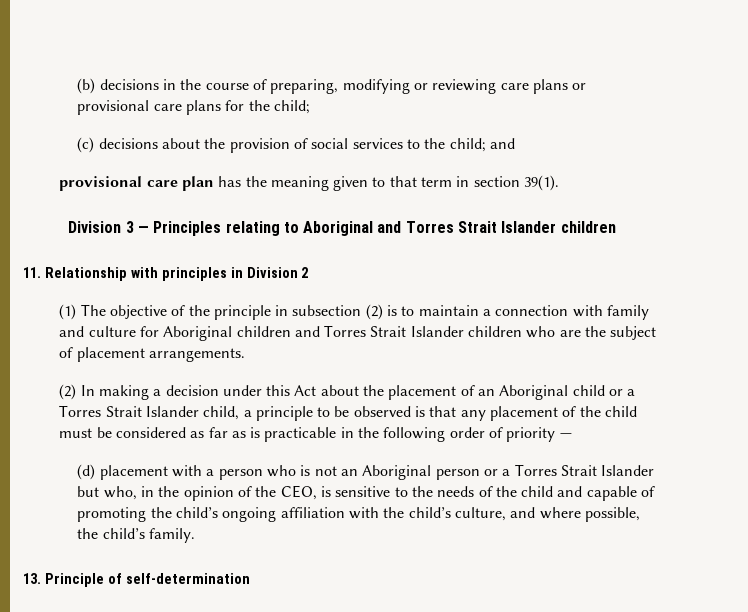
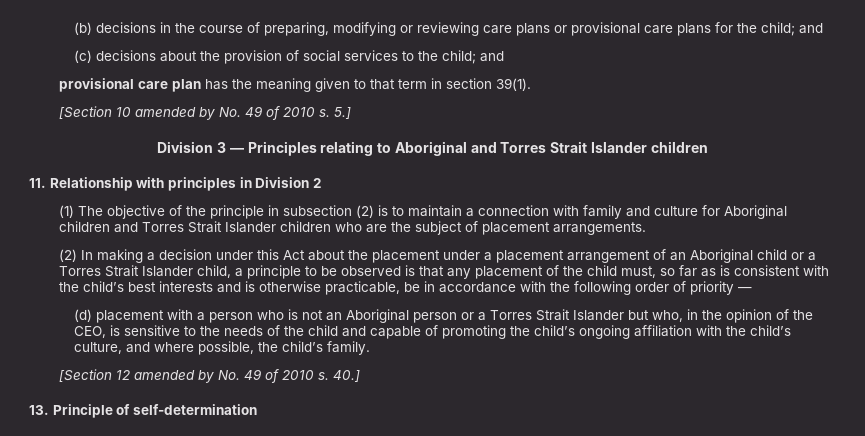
- (b) decisions in the course of preparing, modifying or reviewing care plans or provisional care plans for the child;
+ (b) decisions in the course of preparing, modifying or reviewing care plans or provisional care plans for the child; and
+ [Section 10 amended by No. 49 of 2010 s. 5.]
- (2) In making a decision under this Act about the placement of an Aboriginal child or a Torres Strait Islander child, a principle to be observed is that any placement of the child must be considered as far as is practicable in the following order of priority —
+ (2) In making a decision under this Act about the placement under a placement arrangement of an Aboriginal child or a Torres Strait Islander child, a principle to be observed is that any placement of the child must, so far as is consistent with the child’s best interests and is otherwise practicable, be in accordance with the following order of priority —
+ [Section 12 amended by No. 49 of 2010 s. 40.]

